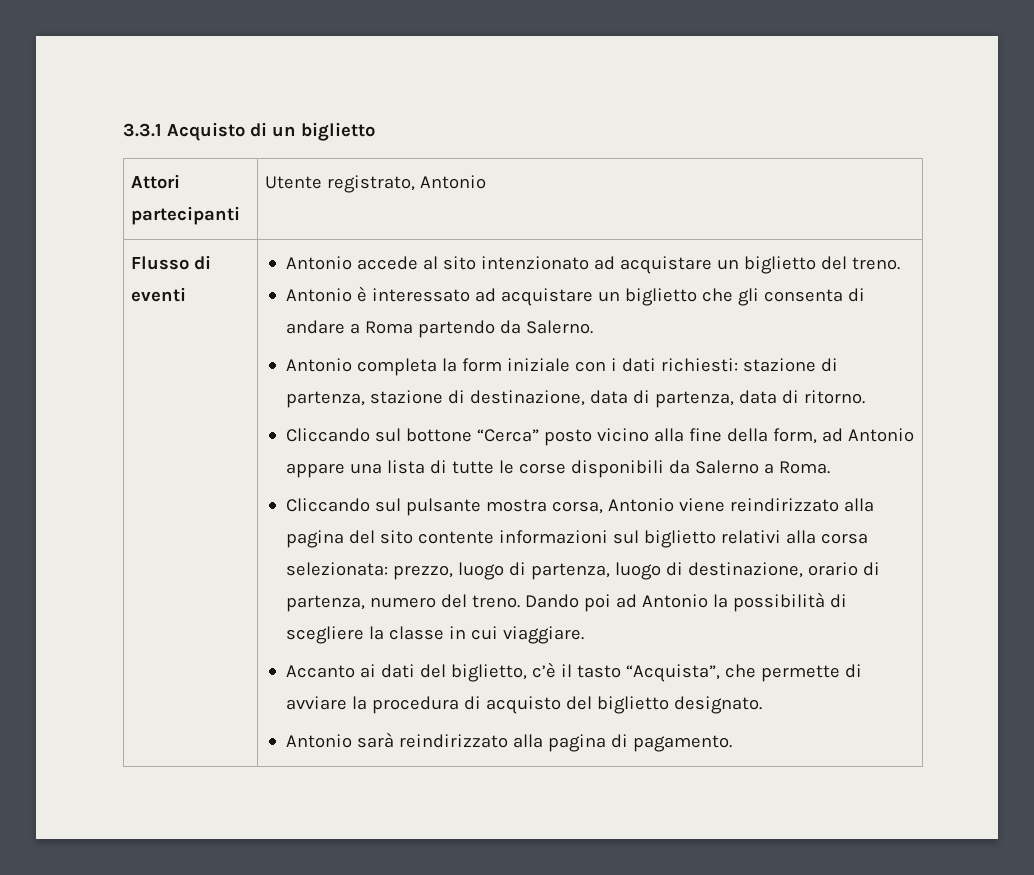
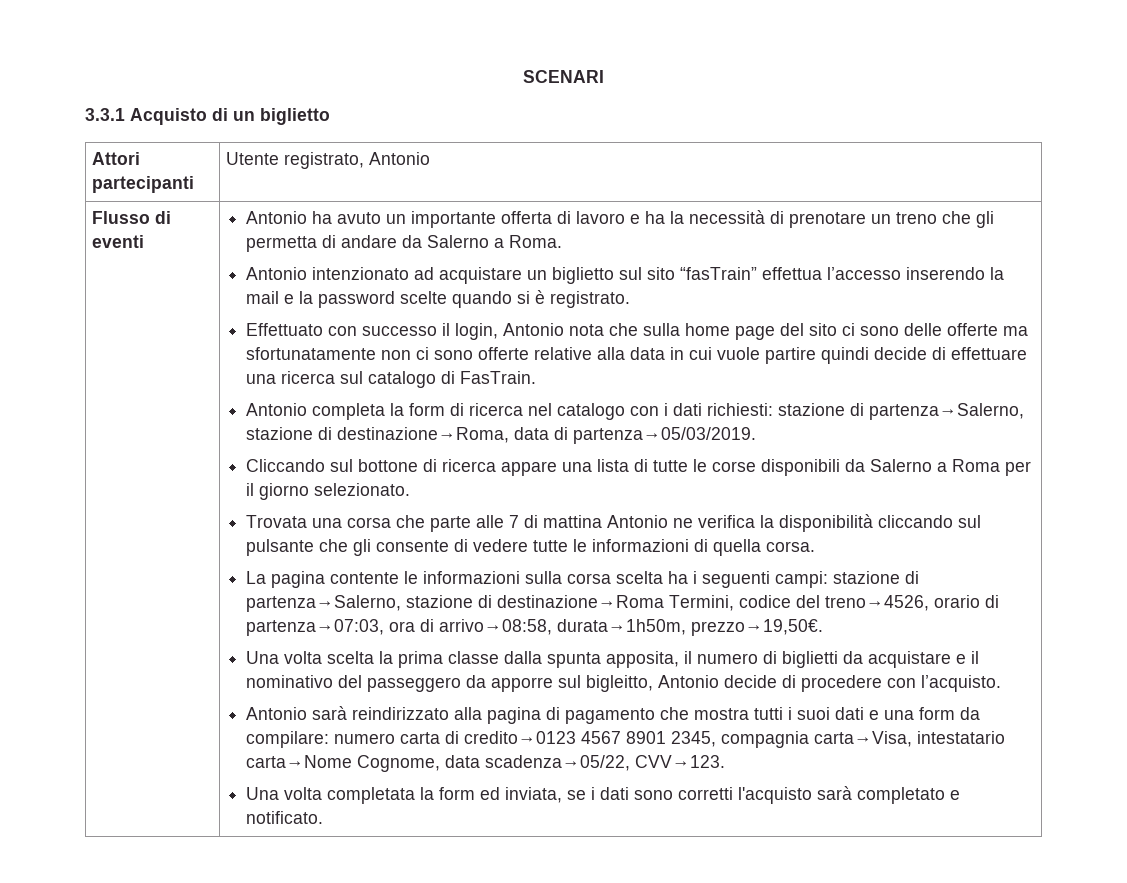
+ SCENARI
- Antonio accede al sito intenzionato ad acquistare un biglietto del treno.
- Antonio è interessato ad acquistare un biglietto che gli consenta di andare a Roma partendo da Salerno.
+ Antonio ha avuto un importante offerta di lavoro e ha la necessità di prenotare un treno che gli permetta di andare da Salerno a Roma.
+ Antonio intenzionato ad acquistare un biglietto sul sito “fasTrain” effettua l’accesso inserendo la mail e la password scelte quando si è registrato.
+ Effettuato con successo il login, Antonio nota che sulla home page del sito ci sono delle offerte ma sfortunatamente non ci sono offerte relative alla data in cui vuole partire quindi decide di effettuare una ricerca sul catalogo di FasTrain.
- Antonio completa la form iniziale con i dati richiesti: stazione di partenza, stazione di destinazione, data di partenza, data di ritorno.
+ Antonio completa la form di ricerca nel catalogo con i dati richiesti: stazione di partenza→Salerno, stazione di destinazione→Roma, data di partenza→05/03/2019.
- Cliccando sul bottone “Cerca” posto vicino alla fine della form, ad Antonio appare una lista di tutte le corse disponibili da Salerno a Roma.
- Cliccando sul pulsante mostra corsa, Antonio viene reindirizzato alla pagina del sito contente informazioni sul biglietto relativi alla corsa selezionata: prezzo, luogo di partenza, luogo di destinazione, orario di partenza, numero del treno. Dando poi ad Antonio la possibilità di scegliere la classe in cui viaggiare.
- Accanto ai dati del biglietto, c’è il tasto “Acquista”, che permette di avviare la procedura di acquisto del biglietto designato.
+ Cliccando sul bottone di ricerca appare una lista di tutte le corse disponibili da Salerno a Roma per il giorno selezionato.
+ Trovata una corsa che parte alle 7 di mattina Antonio ne verifica la disponibilità cliccando sul pulsante che gli consente di vedere tutte le informazioni di quella corsa.
+ La pagina contente le informazioni sulla corsa scelta ha i seguenti campi: stazione di partenza→Salerno, stazione di destinazione→Roma Termini, codice del treno→4526, orario di partenza→07:03, ora di arrivo→08:58, durata→1h50m, prezzo→19,50€.
+ Una volta scelta la prima classe dalla spunta apposita, il numero di biglietti da acquistare e il nominativo del passeggero da apporre sul bigleitto, Antonio decide di procedere con l’acquisto.
- Antonio sarà reindirizzato alla pagina di pagamento.
+ Antonio sarà reindirizzato alla pagina di pagamento che mostra tutti i suoi dati e una form da compilare: numero carta di credito→0123 4567 8901 2345, compagnia carta→Visa, intestatario carta→Nome Cognome, data scadenza→05/22, CVV→123.
+ Una volta completata la form ed inviata, se i dati sono corretti l'acquisto sarà completato e notificato.

